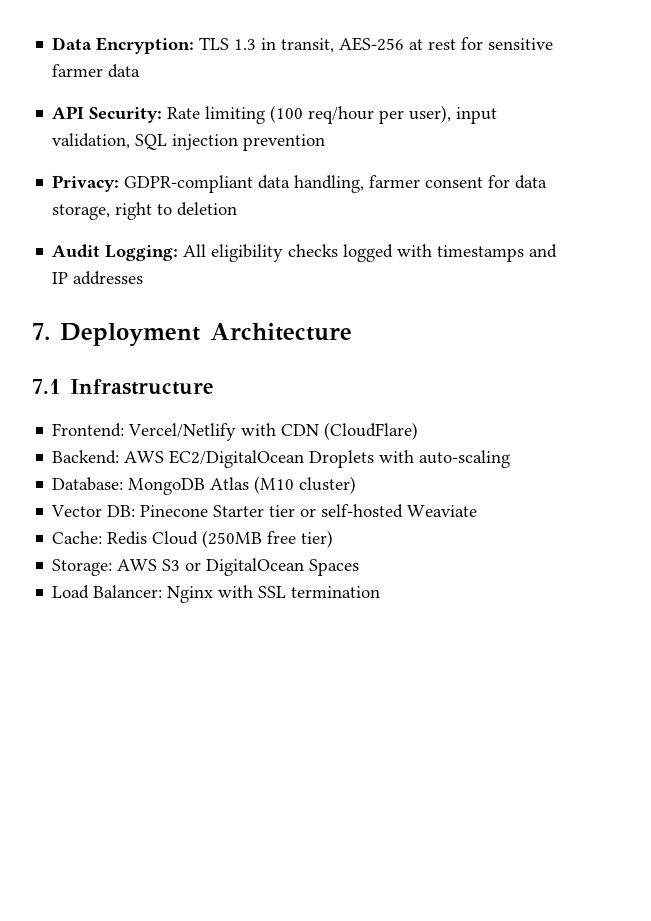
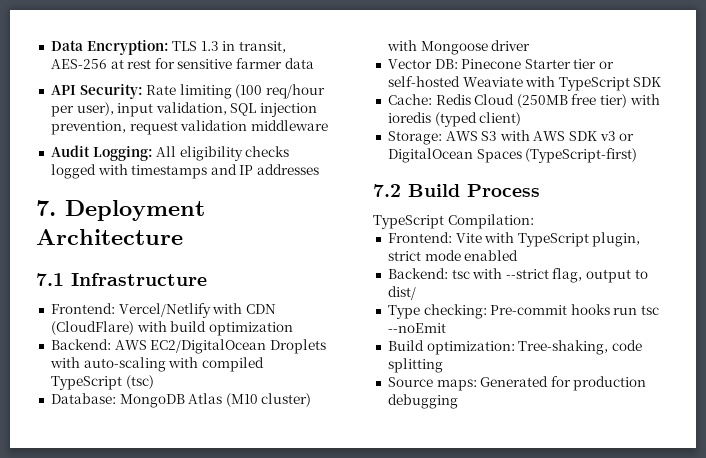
- API Security: Rate limiting (100 req/hour per user), input validation, SQL injection prevention
- Privacy: GDPR-compliant data handling, farmer consent for data storage, right to deletion
+ API Security: Rate limiting (100 req/hour per user), input validation, SQL injection prevention, request validation middleware
- Frontend: Vercel/Netlify with CDN (CloudFlare)
+ Frontend: Vercel/Netlify with CDN (CloudFlare) with build optimization
- Backend: AWS EC2/DigitalOcean Droplets with auto-scaling
+ Backend: AWS EC2/DigitalOcean Droplets with auto-scaling with compiled TypeScript (tsc)
- Database: MongoDB Atlas (M10 cluster)
+ Database: MongoDB Atlas (M10 cluster) with Mongoose driver
- Vector DB: Pinecone Starter tier or self-hosted Weaviate
+ Vector DB: Pinecone Starter tier or self-hosted Weaviate with TypeScript SDK
- Cache: Redis Cloud (250MB free tier)
+ Cache: Redis Cloud (250MB free tier) with ioredis (typed client)
- Storage: AWS S3 or DigitalOcean Spaces
- Load Balancer: Nginx with SSL termination
+ Storage: AWS S3 with AWS SDK v3 or DigitalOcean Spaces (TypeScript-first)
+ 7.2 Build Process
+ TypeScript Compilation:
+ Frontend: Vite with TypeScript plugin, strict mode enabled
+ Backend: tsc with --strict flag, output to dist/
+ Type checking: Pre-commit hooks run tsc --noEmit
+ Build optimization: Tree-shaking, code splitting
+ Source maps: Generated for production debugging

